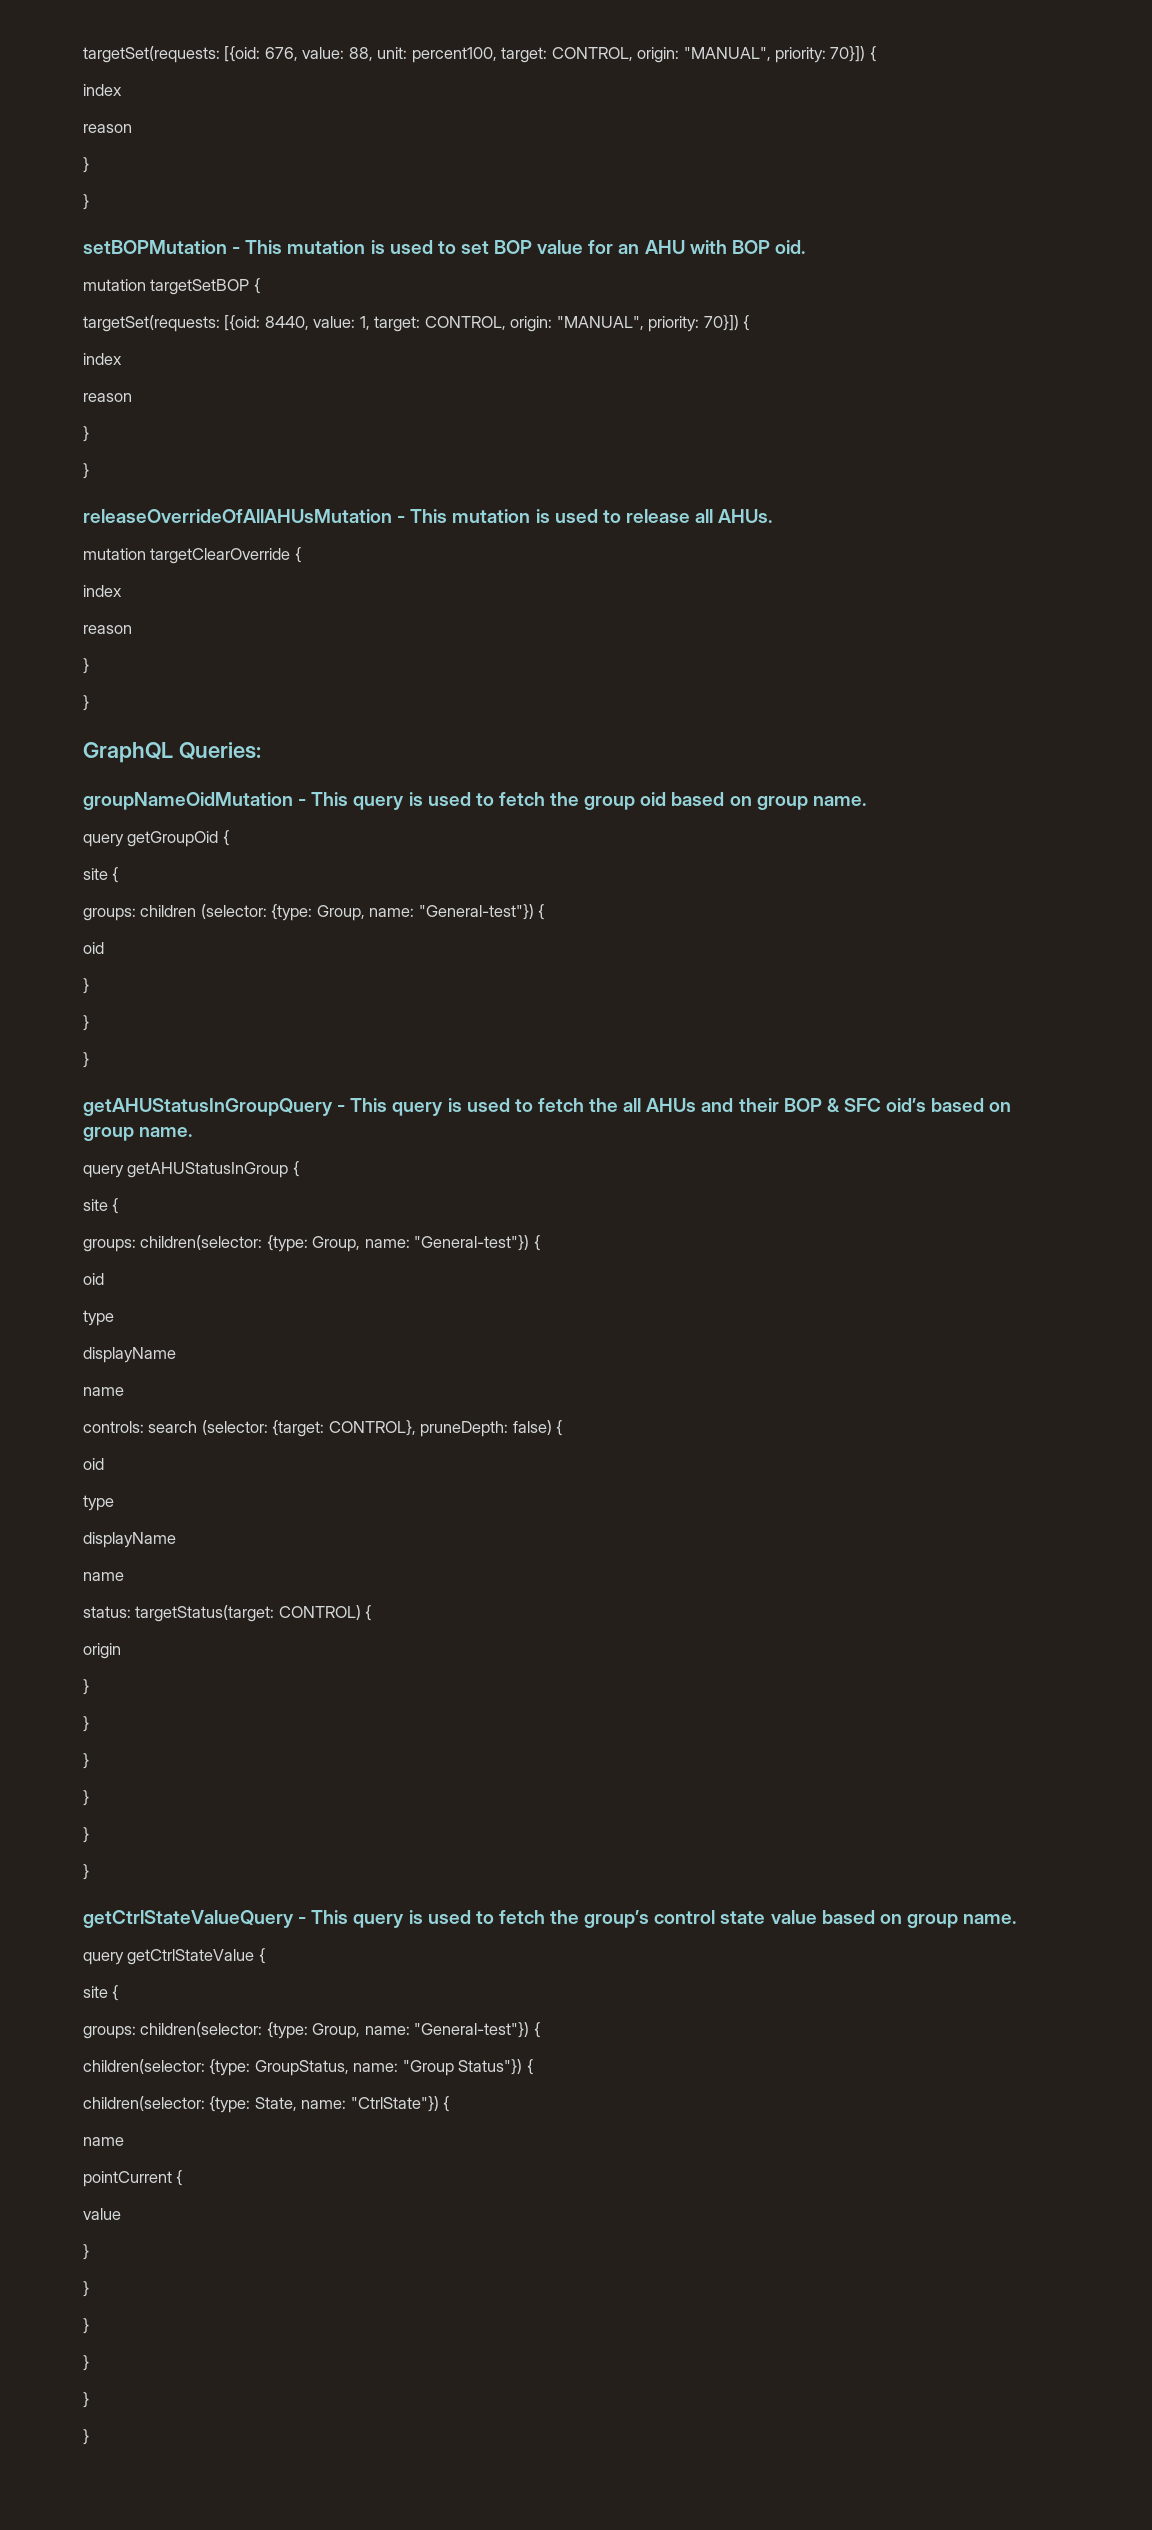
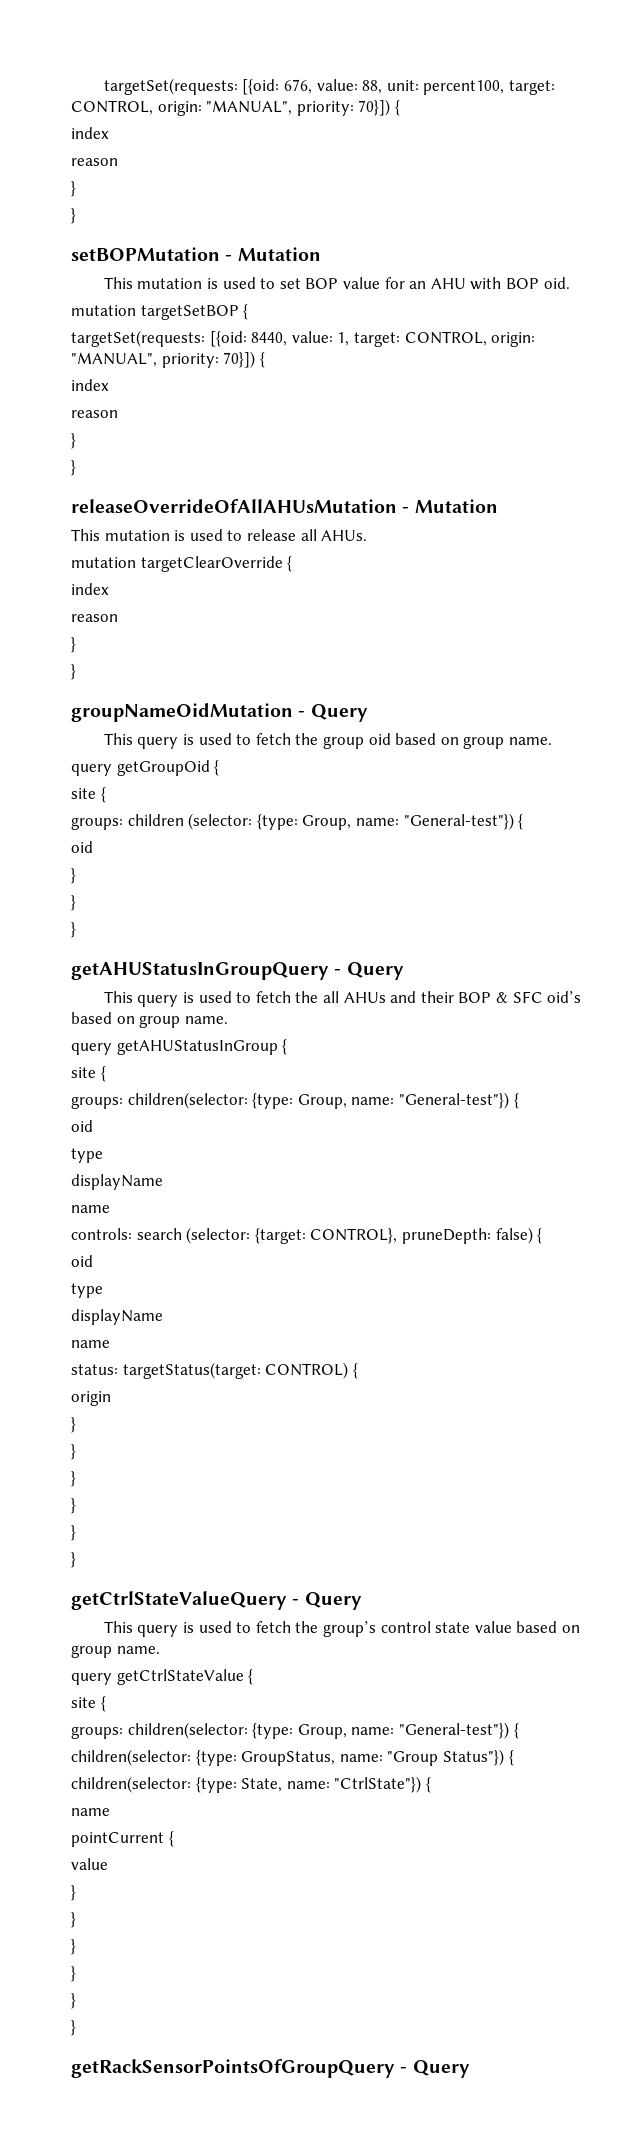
- setBOPMutation - This mutation is used to set BOP value for an AHU with BOP oid.
+ setBOPMutation - Mutation
+ This mutation is used to set BOP value for an AHU with BOP oid.
- releaseOverrideOfAllAHUsMutation - This mutation is used to release all AHUs.
+ releaseOverrideOfAllAHUsMutation - Mutation
+ This mutation is used to release all AHUs.
- GraphQL Queries:
- groupNameOidMutation - This query is used to fetch the group oid based on group name.
+ groupNameOidMutation - Query
+ This query is used to fetch the group oid based on group name.
- getAHUStatusInGroupQuery - This query is used to fetch the all AHUs and their BOP & SFC oid’s based on group name.
+ getAHUStatusInGroupQuery - Query
+ This query is used to fetch the all AHUs and their BOP & SFC oid’s based on group name.
- getCtrlStateValueQuery - This query is used to fetch the group’s control state value based on group name.
+ getCtrlStateValueQuery - Query
+ This query is used to fetch the group’s control state value based on group name.
+ getRackSensorPointsOfGroupQuery - Query

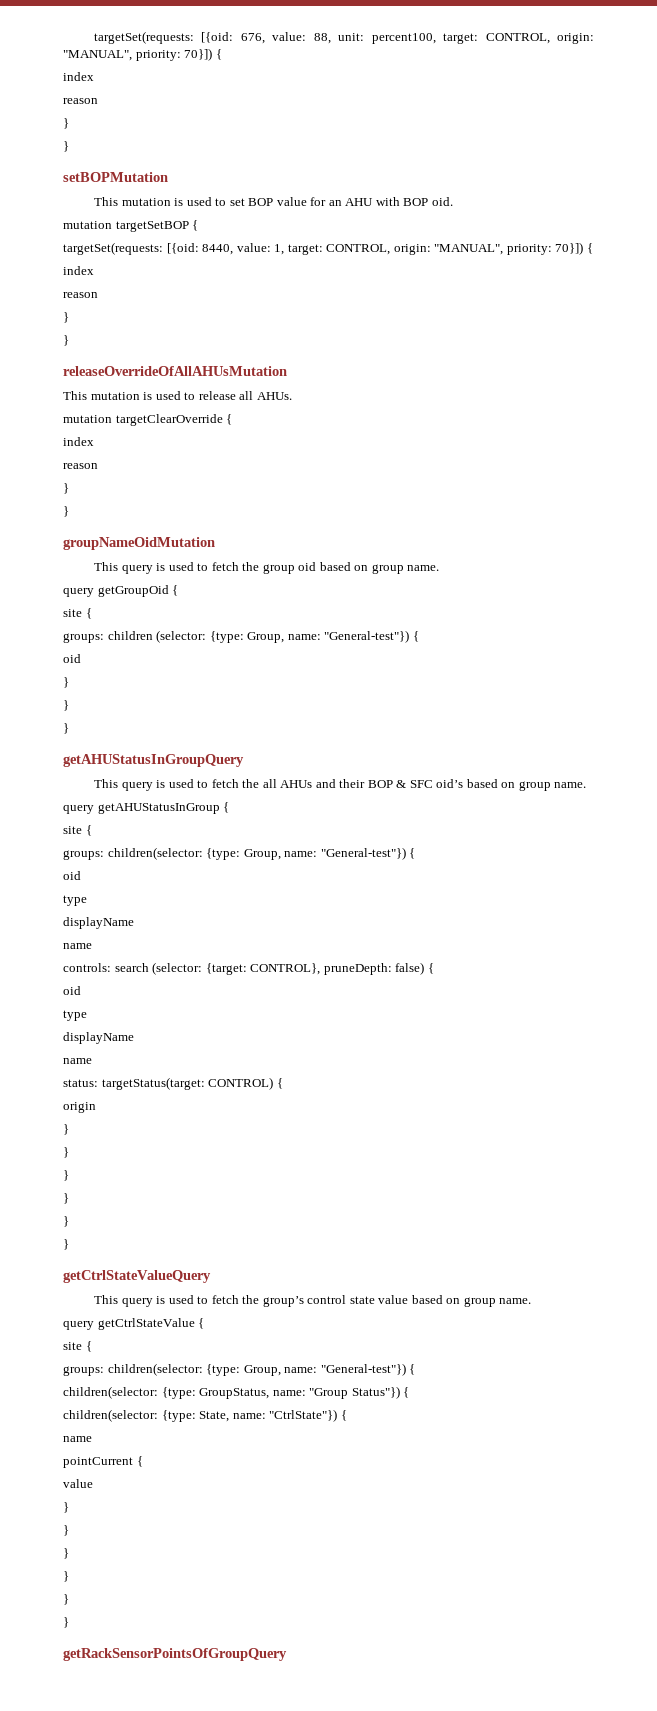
- setBOPMutation - Mutation
+ setBOPMutation
- releaseOverrideOfAllAHUsMutation - Mutation
+ releaseOverrideOfAllAHUsMutation
- groupNameOidMutation - Query
+ groupNameOidMutation
- getAHUStatusInGroupQuery - Query
+ getAHUStatusInGroupQuery
- getCtrlStateValueQuery - Query
+ getCtrlStateValueQuery
- getRackSensorPointsOfGroupQuery - Query
+ getRackSensorPointsOfGroupQuery

